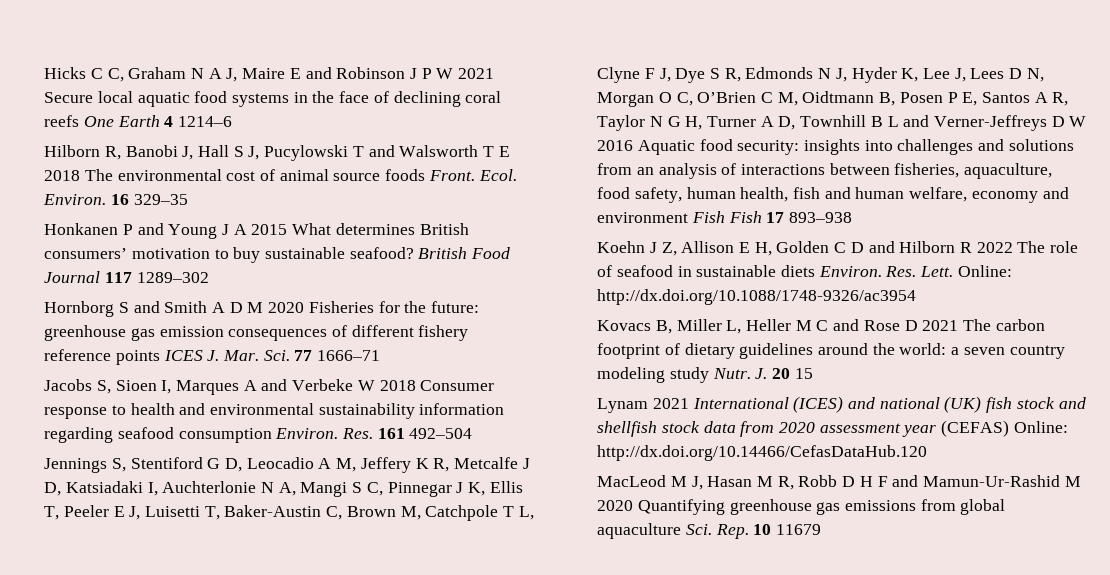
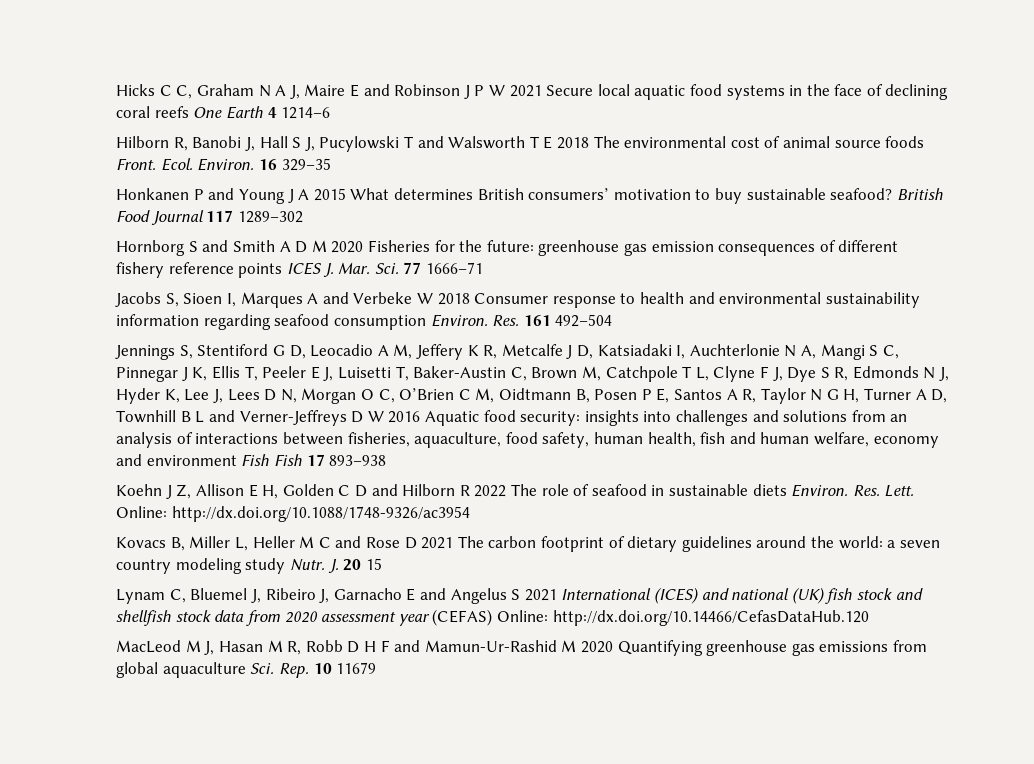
- Lynam 2021 International (ICES) and national (UK) fish stock and shellfish stock data from 2020 assessment year (CEFAS) Online: http://dx.doi.org/10.14466/CefasDataHub.120
+ Lynam C, Bluemel J, Ribeiro J, Garnacho E and Angelus S 2021 International (ICES) and national (UK) fish stock and shellfish stock data from 2020 assessment year (CEFAS) Online: http://dx.doi.org/10.14466/CefasDataHub.120

